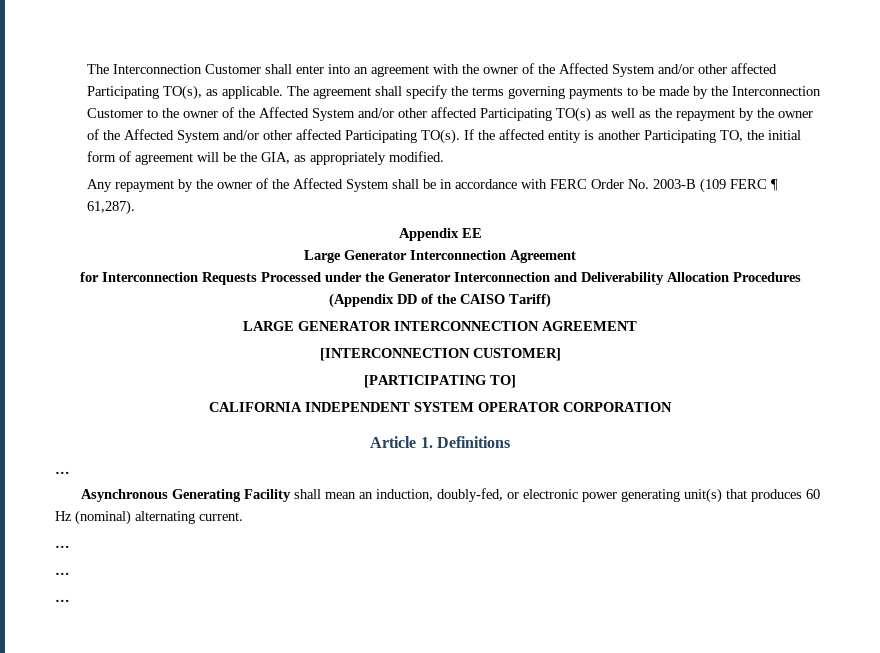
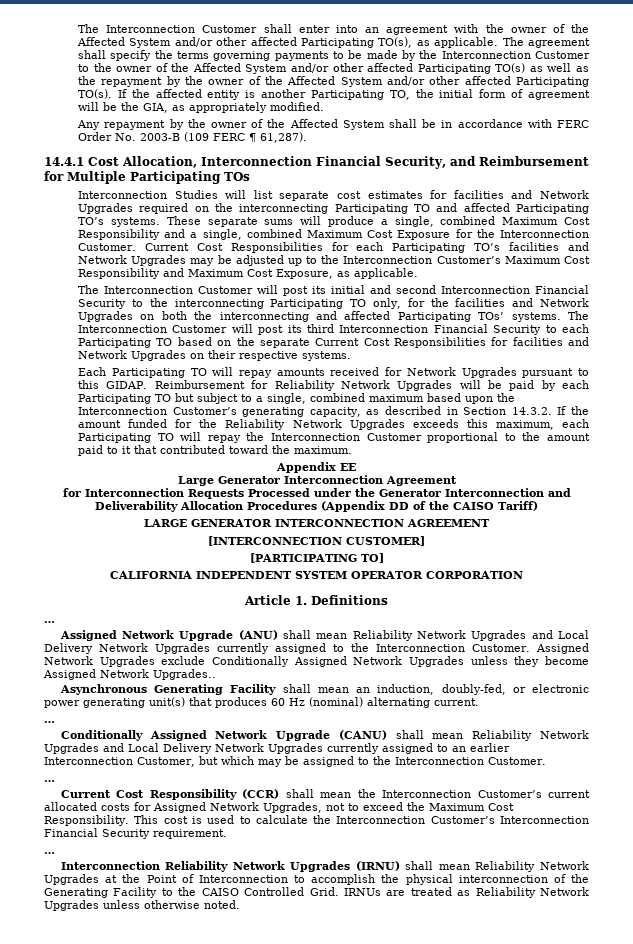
+ 14.4.1 Cost Allocation, Interconnection Financial Security, and Reimbursement for Multiple Participating TOs
+ Interconnection Studies will list separate cost estimates for facilities and Network Upgrades required on the interconnecting Participating TO and affected Participating TO’s systems. These separate sums will produce a single, combined Maximum Cost Responsibility and a single, combined Maximum Cost Exposure for the Interconnection Customer. Current Cost Responsibilities for each Participating TO’s facilities and Network Upgrades may be adjusted up to the Interconnection Customer’s Maximum Cost Responsibility and Maximum Cost Exposure, as applicable.
+ The Interconnection Customer will post its initial and second Interconnection Financial Security to the interconnecting Participating TO only, for the facilities and Network Upgrades on both the interconnecting and affected Participating TOs’ systems. The Interconnection Customer will post its third Interconnection Financial Security to each Participating TO based on the separate Current Cost Responsibilities for facilities and Network Upgrades on their respective systems.
+ Each Participating TO will repay amounts received for Network Upgrades pursuant to this GIDAP. Reimbursement for Reliability Network Upgrades will be paid by each Participating TO but subject to a single, combined maximum based upon the Interconnection Customer’s generating capacity, as described in Section 14.3.2. If the amount funded for the Reliability Network Upgrades exceeds this maximum, each Participating TO will repay the Interconnection Customer proportional to the amount paid to it that contributed toward the maximum.
+ Assigned Network Upgrade (ANU) shall mean Reliability Network Upgrades and Local Delivery Network Upgrades currently assigned to the Interconnection Customer. Assigned Network Upgrades exclude Conditionally Assigned Network Upgrades unless they become Assigned Network Upgrades..
  Asynchronous Generating Facility shall mean an induction, doubly-fed, or electronic power generating unit(s) that produces 60 Hz (nominal) alternating current.
  …
+ Conditionally Assigned Network Upgrade (CANU) shall mean Reliability Network Upgrades and Local Delivery Network Upgrades currently assigned to an earlier Interconnection Customer, but which may be assigned to the Interconnection Customer.
  …
+ Current Cost Responsibility (CCR) shall mean the Interconnection Customer’s current allocated costs for Assigned Network Upgrades, not to exceed the Maximum Cost Responsibility. This cost is used to calculate the Interconnection Customer’s Interconnection Financial Security requirement.
  …
+ Interconnection Reliability Network Upgrades (IRNU) shall mean Reliability Network Upgrades at the Point of Interconnection to accomplish the physical interconnection of the Generating Facility to the CAISO Controlled Grid. IRNUs are treated as Reliability Network Upgrades unless otherwise noted.

